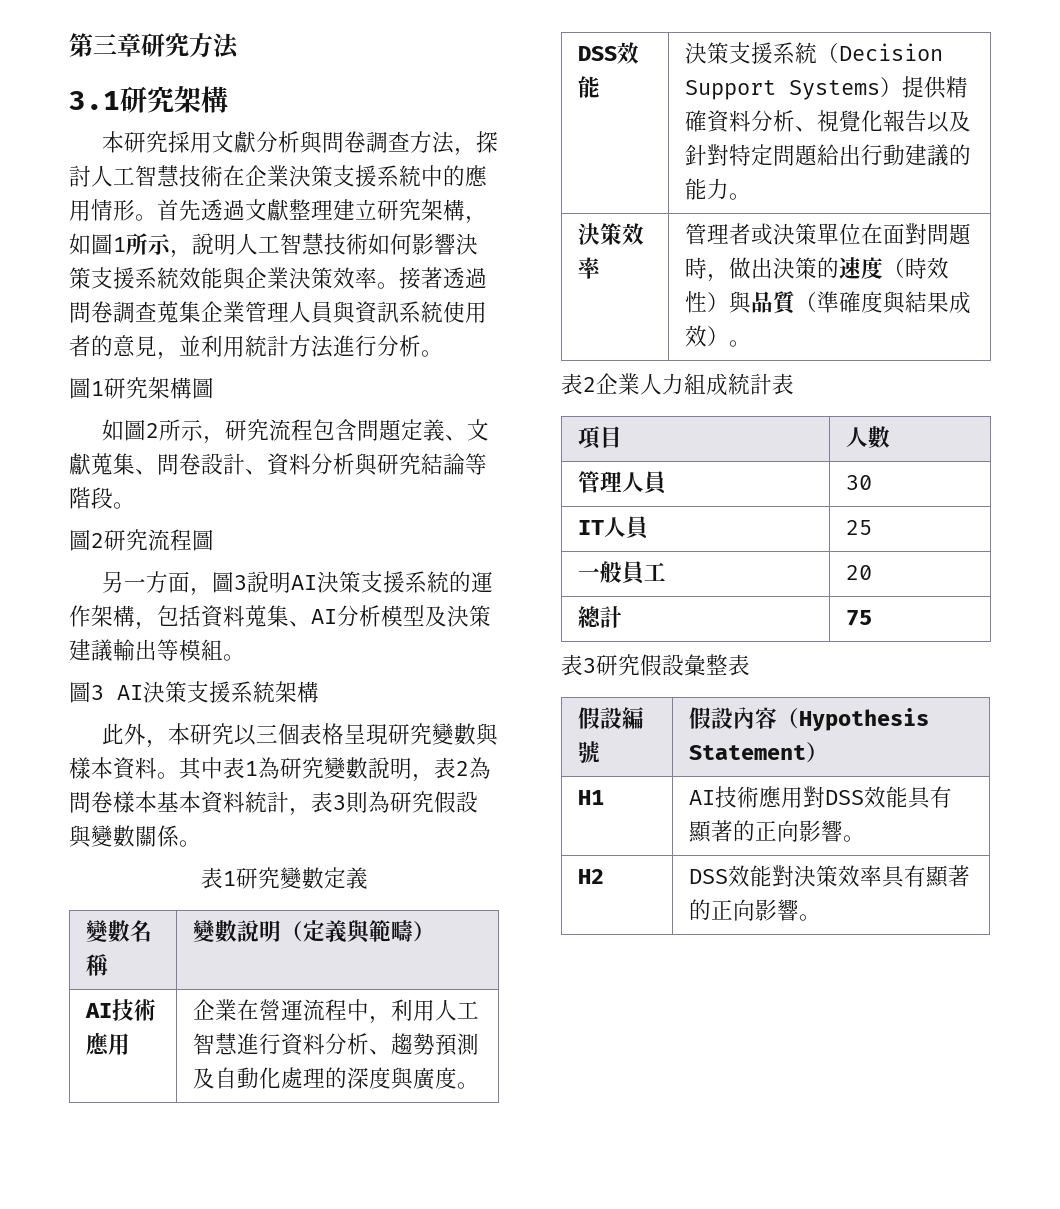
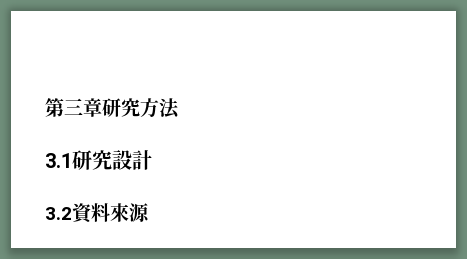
- 3.1研究架構
- 本研究採用文獻分析與問卷調查方法，探討人工智慧技術在企業決策支援系統中的應用情形。首先透過文獻整理建立研究架構，如圖1所示，說明人工智慧技術如何影響決策支援系統效能與企業決策效率。接著透過問卷調查蒐集企業管理人員與資訊系統使用者的意見，並利用統計方法進行分析。
- 圖1研究架構圖
- 如圖2所示，研究流程包含問題定義、文獻蒐集、問卷設計、資料分析與研究結論等階段。
- 圖2研究流程圖
- 另一方面，圖3說明AI決策支援系統的運作架構，包括資料蒐集、AI分析模型及決策建議輸出等模組。
- 圖3 AI決策支援系統架構
- 此外，本研究以三個表格呈現研究變數與樣本資料。其中表1為研究變數說明，表2為問卷樣本基本資料統計，表3則為研究假設與變數關係。
- 表1研究變數定義
- 變數名稱 | 變數說明（定義與範疇）
- AI技術應用 | 企業在營運流程中，利用人工智慧進行資料分析、趨勢預測及自動化處理的深度與廣度。
- DSS效能 | 決策支援系統（Decision Support Systems）提供精確資料分析、視覺化報告以及針對特定問題給出行動建議的能力。
- 決策效率 | 管理者或決策單位在面對問題時，做出決策的速度（時效性）與品質（準確度與結果成效）。
- 表2企業人力組成統計表
- 項目 | 人數
- 管理人員 | 30
- IT人員 | 25
- 一般員工 | 20
- 總計 | 75
- 表3研究假設彙整表
- 假設編號 | 假設內容（Hypothesis Statement）
- H1 | AI技術應用對DSS效能具有顯著的正向影響。
- H2 | DSS效能對決策效率具有顯著的正向影響。
+ 3.1研究設計
+ 3.2資料來源

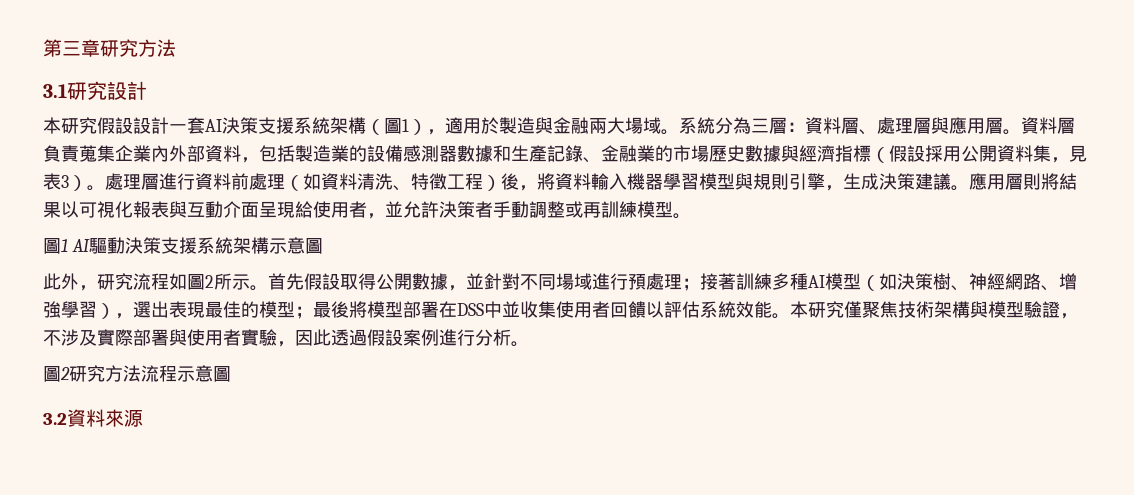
+ 本研究假設設計一套AI決策支援系統架構（圖1），適用於製造與金融兩大場域。系統分為三層：資料層、處理層與應用層。資料層負責蒐集企業內外部資料，包括製造業的設備感測器數據和生產記錄、金融業的市場歷史數據與經濟指標（假設採用公開資料集，見表3）。處理層進行資料前處理（如資料清洗、特徵工程）後，將資料輸入機器學習模型與規則引擎，生成決策建議。應用層則將結果以可視化報表與互動介面呈現給使用者，並允許決策者手動調整或再訓練模型。
+ 圖1 AI驅動決策支援系統架構示意圖
+ 此外，研究流程如圖2所示。首先假設取得公開數據，並針對不同場域進行預處理；接著訓練多種AI模型（如決策樹、神經網路、增強學習），選出表現最佳的模型；最後將模型部署在DSS中並收集使用者回饋以評估系統效能。本研究僅聚焦技術架構與模型驗證，不涉及實際部署與使用者實驗，因此透過假設案例進行分析。
+ 圖2研究方法流程示意圖

